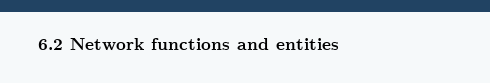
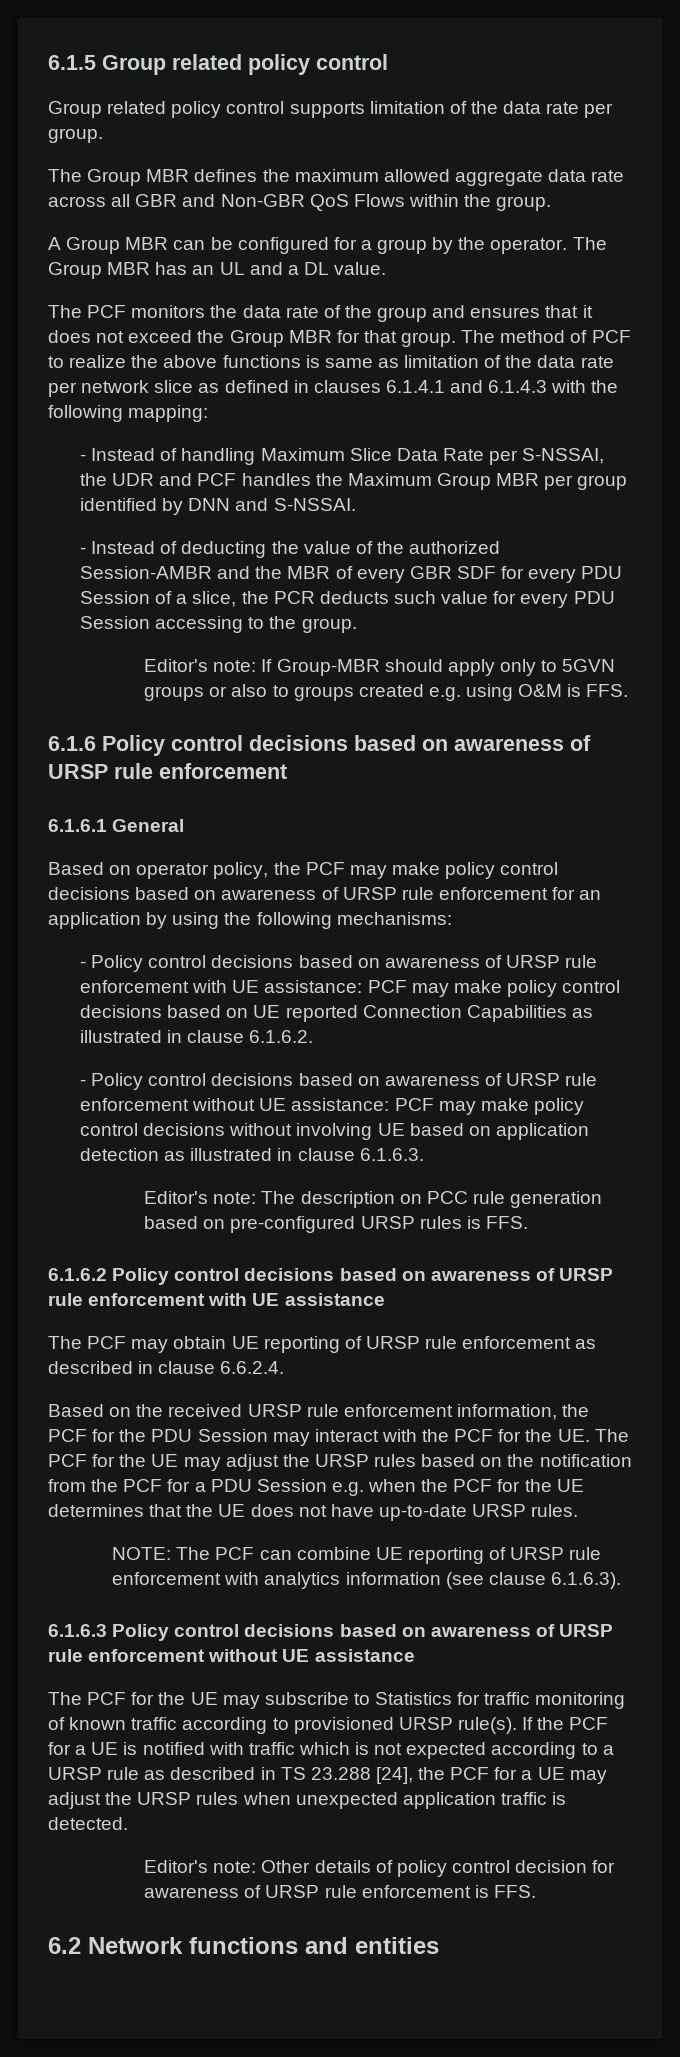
+ 6.1.5 Group related policy control
+ Group related policy control supports limitation of the data rate per group.
+ The Group MBR defines the maximum allowed aggregate data rate across all GBR and Non-GBR QoS Flows within the group.
+ A Group MBR can be configured for a group by the operator. The Group MBR has an UL and a DL value.
+ The PCF monitors the data rate of the group and ensures that it does not exceed the Group MBR for that group. The method of PCF to realize the above functions is same as limitation of the data rate per network slice as defined in clauses 6.1.4.1 and 6.1.4.3 with the following mapping:
+ - Instead of handling Maximum Slice Data Rate per S-NSSAI, the UDR and PCF handles the Maximum Group MBR per group identified by DNN and S-NSSAI.
+ - Instead of deducting the value of the authorized Session-AMBR and the MBR of every GBR SDF for every PDU Session of a slice, the PCR deducts such value for every PDU Session accessing to the group.
+ Editor's note: If Group-MBR should apply only to 5GVN groups or also to groups created e.g. using O&M is FFS.
+ 6.1.6 Policy control decisions based on awareness of URSP rule enforcement
+ 6.1.6.1 General
+ Based on operator policy, the PCF may make policy control decisions based on awareness of URSP rule enforcement for an application by using the following mechanisms:
+ - Policy control decisions based on awareness of URSP rule enforcement with UE assistance: PCF may make policy control decisions based on UE reported Connection Capabilities as illustrated in clause 6.1.6.2.
+ - Policy control decisions based on awareness of URSP rule enforcement without UE assistance: PCF may make policy control decisions without involving UE based on application detection as illustrated in clause 6.1.6.3.
+ Editor's note: The description on PCC rule generation based on pre-configured URSP rules is FFS.
+ 6.1.6.2 Policy control decisions based on awareness of URSP rule enforcement with UE assistance
+ The PCF may obtain UE reporting of URSP rule enforcement as described in clause 6.6.2.4.
+ Based on the received URSP rule enforcement information, the PCF for the PDU Session may interact with the PCF for the UE. The PCF for the UE may adjust the URSP rules based on the notification from the PCF for a PDU Session e.g. when the PCF for the UE determines that the UE does not have up-to-date URSP rules.
+ NOTE: The PCF can combine UE reporting of URSP rule enforcement with analytics information (see clause 6.1.6.3).
+ 6.1.6.3 Policy control decisions based on awareness of URSP rule enforcement without UE assistance
+ The PCF for the UE may subscribe to Statistics for traffic monitoring of known traffic according to provisioned URSP rule(s). If the PCF for a UE is notified with traffic which is not expected according to a URSP rule as described in TS 23.288 [24], the PCF for a UE may adjust the URSP rules when unexpected application traffic is detected.
+ Editor's note: Other details of policy control decision for awareness of URSP rule enforcement is FFS.

